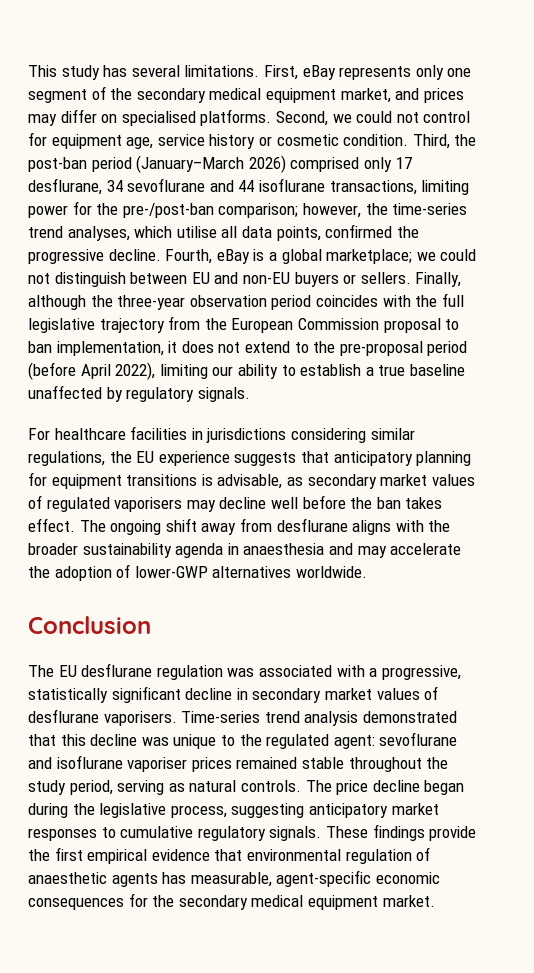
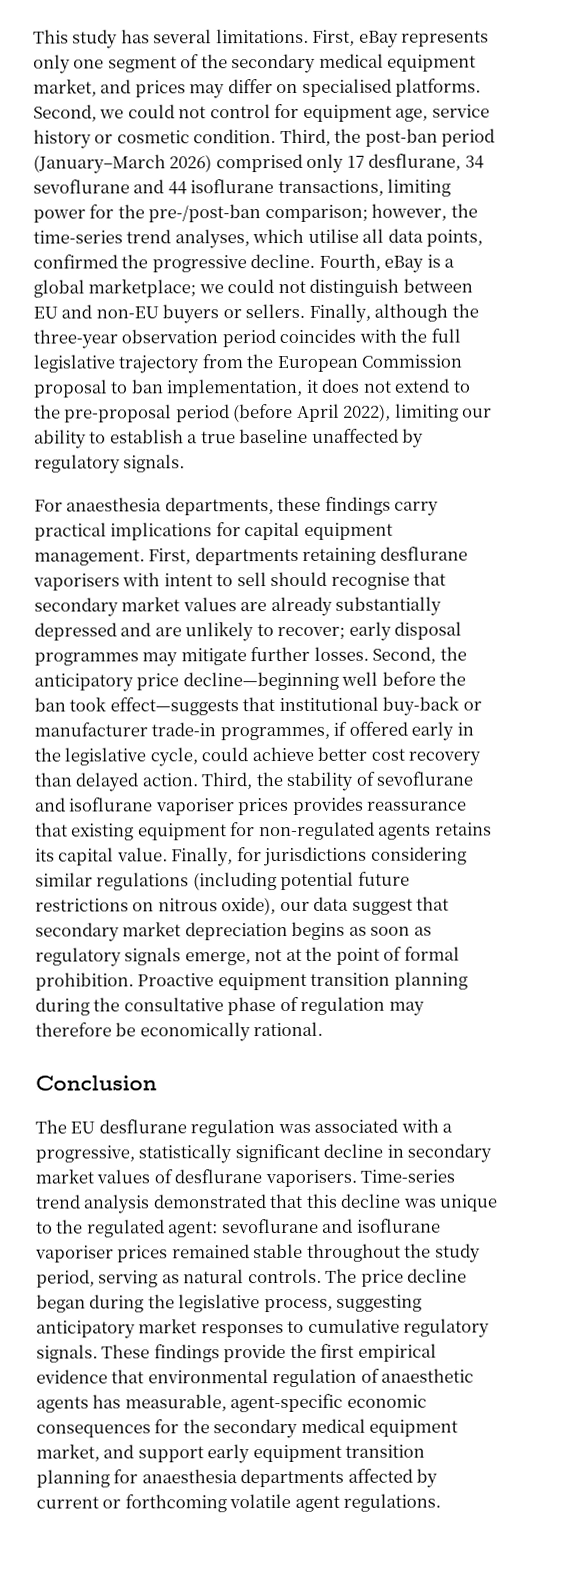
- For healthcare facilities in jurisdictions considering similar regulations, the EU experience suggests that anticipatory planning for equipment transitions is advisable, as secondary market values of regulated vaporisers may decline well before the ban takes effect. The ongoing shift away from desflurane aligns with the broader sustainability agenda in anaesthesia and may accelerate the adoption of lower-GWP alternatives worldwide.
+ For anaesthesia departments, these findings carry practical implications for capital equipment management. First, departments retaining desflurane vaporisers with intent to sell should recognise that secondary market values are already substantially depressed and are unlikely to recover; early disposal programmes may mitigate further losses. Second, the anticipatory price decline—beginning well before the ban took effect—suggests that institutional buy-back or manufacturer trade-in programmes, if offered early in the legislative cycle, could achieve better cost recovery than delayed action. Third, the stability of sevoflurane and isoflurane vaporiser prices provides reassurance that existing equipment for non-regulated agents retains its capital value. Finally, for jurisdictions considering similar regulations (including potential future restrictions on nitrous oxide), our data suggest that secondary market depreciation begins as soon as regulatory signals emerge, not at the point of formal prohibition. Proactive equipment transition planning during the consultative phase of regulation may therefore be economically rational.
- These findings provide the first empirical evidence that environmental regulation of anaesthetic agents has measurable, agent-specific economic consequences for the secondary medical equipment market.
+ These findings provide the first empirical evidence that environmental regulation of anaesthetic agents has measurable, agent-specific economic consequences for the secondary medical equipment market, and support early equipment transition planning for anaesthesia departments affected by current or forthcoming volatile agent regulations.

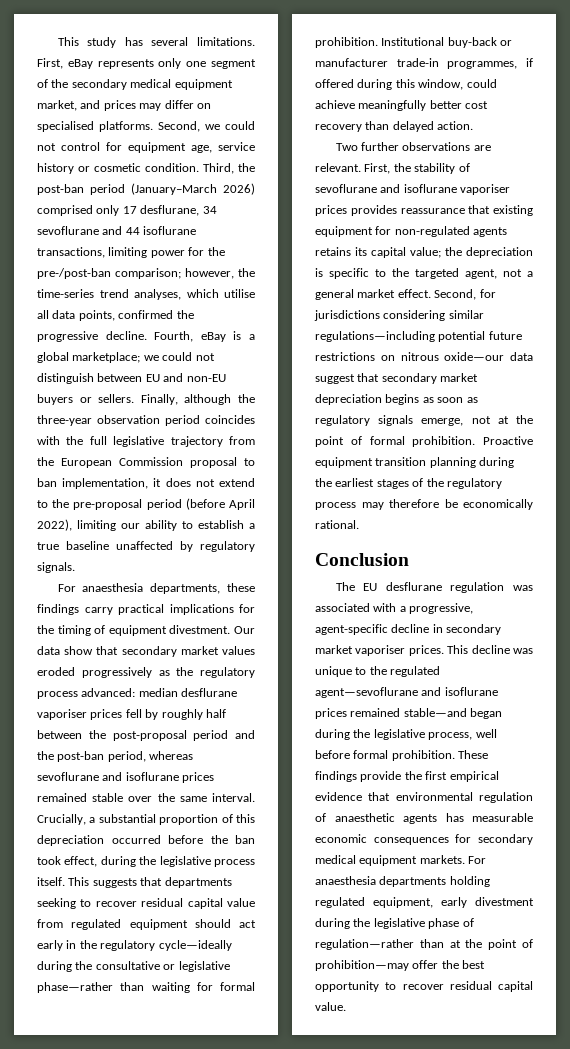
- For anaesthesia departments, these findings carry practical implications for capital equipment management. First, departments retaining desflurane vaporisers with intent to sell should recognise that secondary market values are already substantially depressed and are unlikely to recover; early disposal programmes may mitigate further losses. Second, the anticipatory price decline—beginning well before the ban took effect—suggests that institutional buy-back or manufacturer trade-in programmes, if offered early in the legislative cycle, could achieve better cost recovery than delayed action. Third, the stability of sevoflurane and isoflurane vaporiser prices provides reassurance that existing equipment for non-regulated agents retains its capital value. Finally, for jurisdictions considering similar regulations (including potential future restrictions on nitrous oxide), our data suggest that secondary market depreciation begins as soon as regulatory signals emerge, not at the point of formal prohibition.
+ For anaesthesia departments, these findings carry practical implications for the timing of equipment divestment. Our data show that secondary market values eroded progressively as the regulatory process advanced: median desflurane vaporiser prices fell by roughly half between the post-proposal period and the post-ban period, whereas sevoflurane and isoflurane prices remained stable over the same interval. Crucially, a substantial proportion of this depreciation occurred before the ban took effect, during the legislative process itself. This suggests that departments seeking to recover residual capital value from regulated equipment should act early in the regulatory cycle—ideally during the consultative or legislative phase—rather than waiting for formal prohibition. Institutional buy-back or manufacturer trade-in programmes, if offered during this window, could achieve meaningfully better cost recovery than delayed action.
+ Two further observations are relevant. First, the stability of sevoflurane and isoflurane vaporiser prices provides reassurance that existing equipment for non-regulated agents retains its capital value; the depreciation is specific to the targeted agent, not a general market effect. Second, for jurisdictions considering similar regulations—including potential future restrictions on nitrous oxide—our data suggest that secondary market depreciation begins as soon as regulatory signals emerge, not at the point of formal prohibition.
- Proactive equipment transition planning during the consultative phase of regulation may therefore be economically rational.
+ Proactive equipment transition planning during the earliest stages of the regulatory process may therefore be economically rational.
- The EU desflurane regulation was associated with a progressive, statistically significant decline in secondary market values of desflurane vaporisers. Time-series trend analysis demonstrated that this decline was unique to the regulated agent: sevoflurane and isoflurane vaporiser prices remained stable throughout the study period, serving as natural controls. The price decline began during the legislative process, suggesting anticipatory market responses to cumulative regulatory signals.
+ The EU desflurane regulation was associated with a progressive, agent-specific decline in secondary market vaporiser prices. This decline was unique to the regulated agent—sevoflurane and isoflurane prices remained stable—and began during the legislative process, well before formal prohibition.
- These findings provide the first empirical evidence that environmental regulation of anaesthetic agents has measurable, agent-specific economic consequences for the secondary medical equipment market, and support early equipment transition planning for anaesthesia departments affected by current or forthcoming volatile agent regulations.
+ These findings provide the first empirical evidence that environmental regulation of anaesthetic agents has measurable economic consequences for secondary medical equipment markets. For anaesthesia departments holding regulated equipment, early divestment during the legislative phase of regulation—rather than at the point of prohibition—may offer the best opportunity to recover residual capital value.

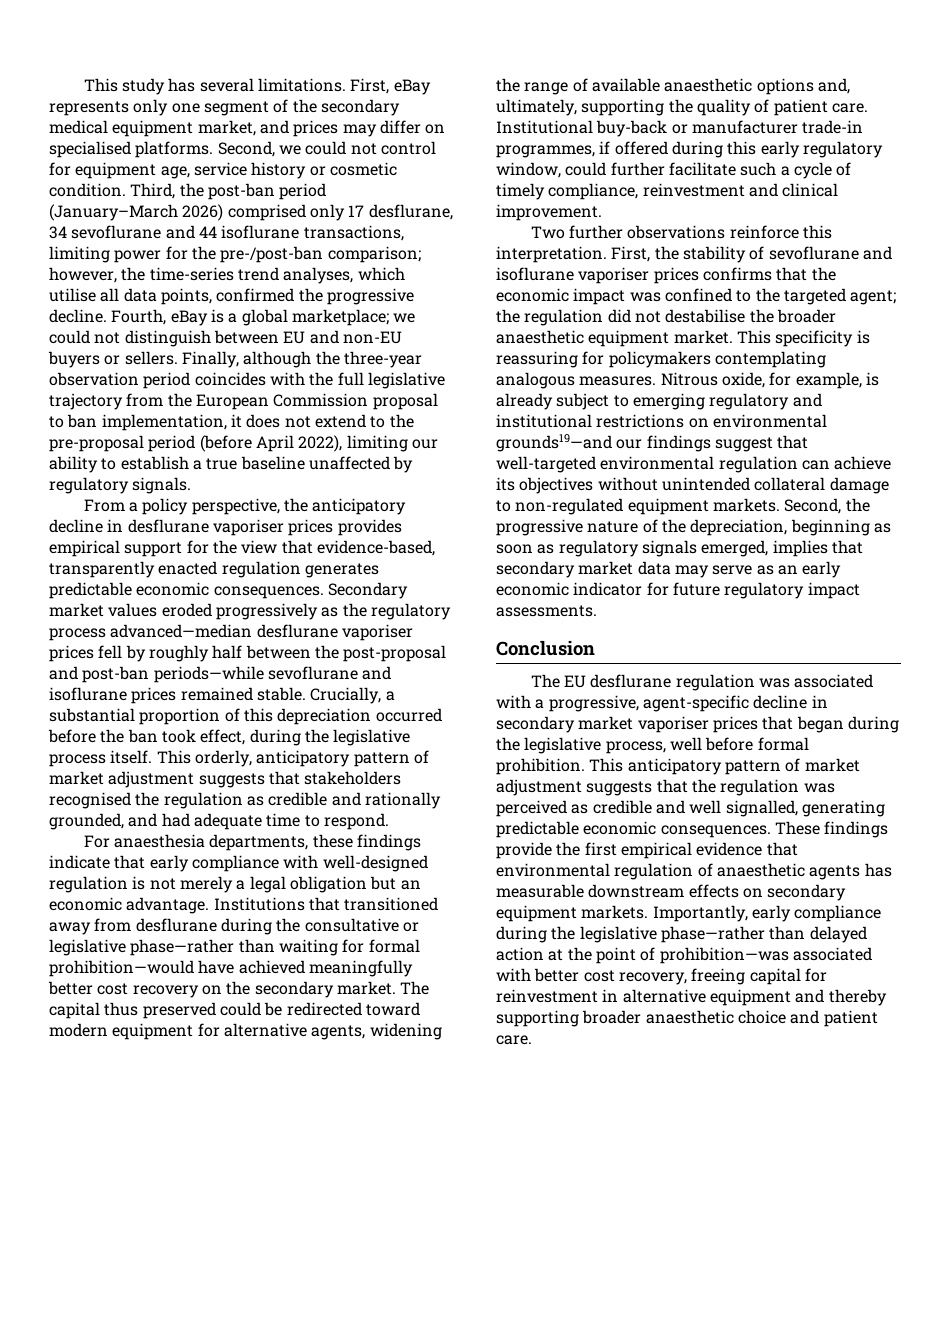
- For anaesthesia departments, these findings carry practical implications for the timing of equipment divestment. Our data show that secondary market values eroded progressively as the regulatory process advanced: median desflurane vaporiser prices fell by roughly half between the post-proposal period and the post-ban period, whereas sevoflurane and isoflurane prices remained stable over the same interval.
+ From a policy perspective, the anticipatory decline in desflurane vaporiser prices provides empirical support for the view that evidence-based, transparently enacted regulation generates predictable economic consequences. Secondary market values eroded progressively as the regulatory process advanced—median desflurane vaporiser prices fell by roughly half between the post-proposal and post-ban periods—while sevoflurane and isoflurane prices remained stable.
- This suggests that departments seeking to recover residual capital value from regulated equipment should act early in the regulatory cycle—ideally during the consultative or legislative phase—rather than waiting for formal prohibition.
+ This orderly, anticipatory pattern of market adjustment suggests that stakeholders recognised the regulation as credible and rationally grounded, and had adequate time to respond.
+ For anaesthesia departments, these findings indicate that early compliance with well-designed regulation is not merely a legal obligation but an economic advantage. Institutions that transitioned away from desflurane during the consultative or legislative phase—rather than waiting for formal prohibition—would have achieved meaningfully better cost recovery on the secondary market. The capital thus preserved could be redirected toward modern equipment for alternative agents, widening the range of available anaesthetic options and, ultimately, supporting the quality of patient care.
- Institutional buy-back or manufacturer trade-in programmes, if offered during this window, could achieve meaningfully better cost recovery than delayed action.
+ Institutional buy-back or manufacturer trade-in programmes, if offered during this early regulatory window, could further facilitate such a cycle of timely compliance, reinvestment and clinical improvement.
- Two further observations are relevant.
+ Two further observations reinforce this interpretation.
- First, the stability of sevoflurane and isoflurane vaporiser prices provides reassurance that existing equipment for non-regulated agents retains its capital value; the depreciation is specific to the targeted agent, not a general market effect. Second, for jurisdictions considering similar regulations—including potential future restrictions on nitrous oxide—our data suggest that secondary market depreciation begins as soon as regulatory signals emerge, not at the point of formal prohibition. Proactive equipment transition planning during the earliest stages of the regulatory process may therefore be economically rational.
+ First, the stability of sevoflurane and isoflurane vaporiser prices confirms that the economic impact was confined to the targeted agent; the regulation did not destabilise the broader anaesthetic equipment market. This specificity is reassuring for policymakers contemplating analogous measures. Nitrous oxide, for example, is already subject to emerging regulatory and institutional restrictions on environmental grounds19—and our findings suggest that well-targeted environmental regulation can achieve its objectives without unintended collateral damage to non-regulated equipment markets. Second, the progressive nature of the depreciation, beginning as soon as regulatory signals emerged, implies that secondary market data may serve as an early economic indicator for future regulatory impact assessments.
- The EU desflurane regulation was associated with a progressive, agent-specific decline in secondary market vaporiser prices. This decline was unique to the regulated agent—sevoflurane and isoflurane prices remained stable—and began during the legislative process, well before formal prohibition.
+ The EU desflurane regulation was associated with a progressive, agent-specific decline in secondary market vaporiser prices that began during the legislative process, well before formal prohibition.
+ This anticipatory pattern of market adjustment suggests that the regulation was perceived as credible and well signalled, generating predictable economic consequences.
- These findings provide the first empirical evidence that environmental regulation of anaesthetic agents has measurable economic consequences for secondary medical equipment markets. For anaesthesia departments holding regulated equipment, early divestment during the legislative phase of regulation—rather than at the point of prohibition—may offer the best opportunity to recover residual capital value.
+ These findings provide the first empirical evidence that environmental regulation of anaesthetic agents has measurable downstream effects on secondary equipment markets. Importantly, early compliance during the legislative phase—rather than delayed action at the point of prohibition—was associated with better cost recovery, freeing capital for reinvestment in alternative equipment and thereby supporting broader anaesthetic choice and patient care.

